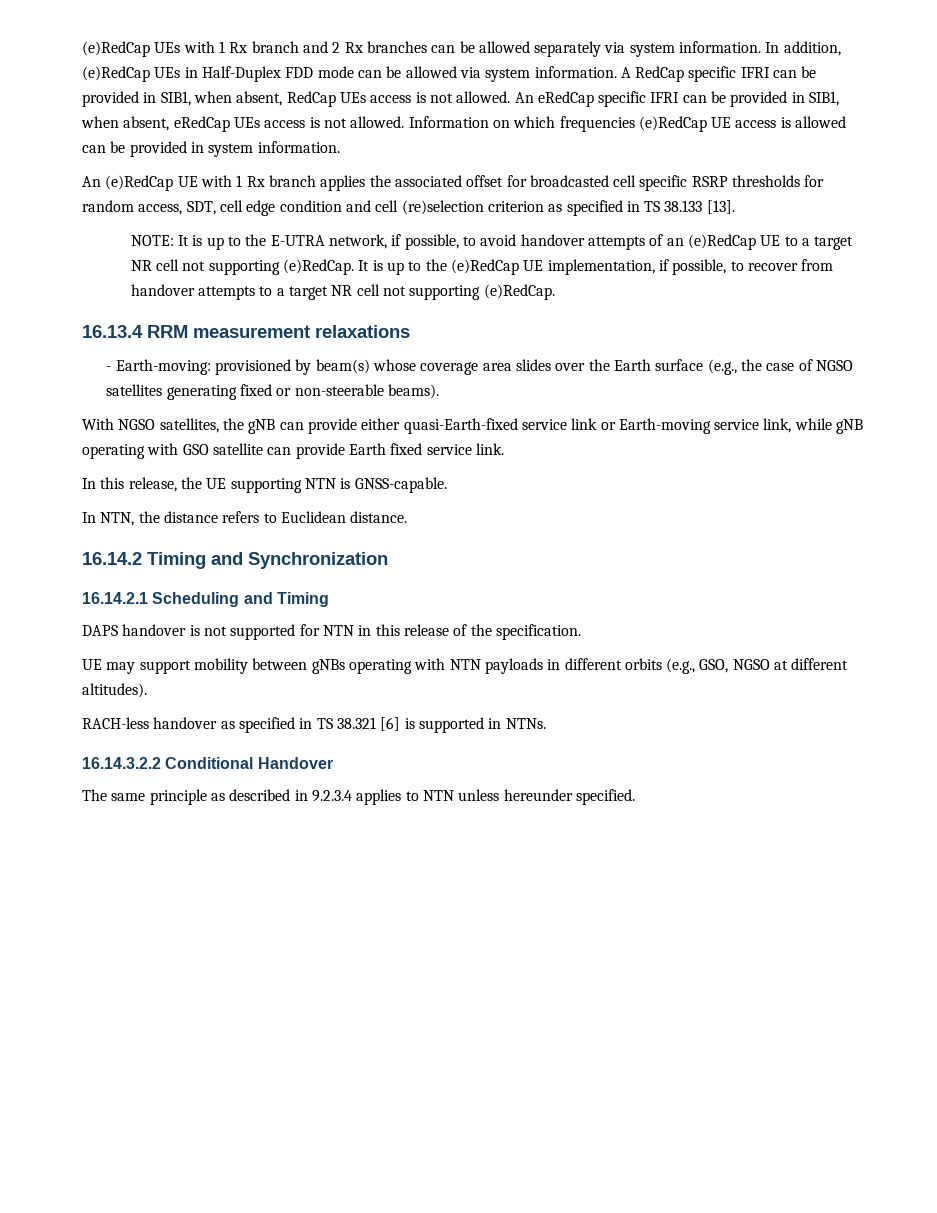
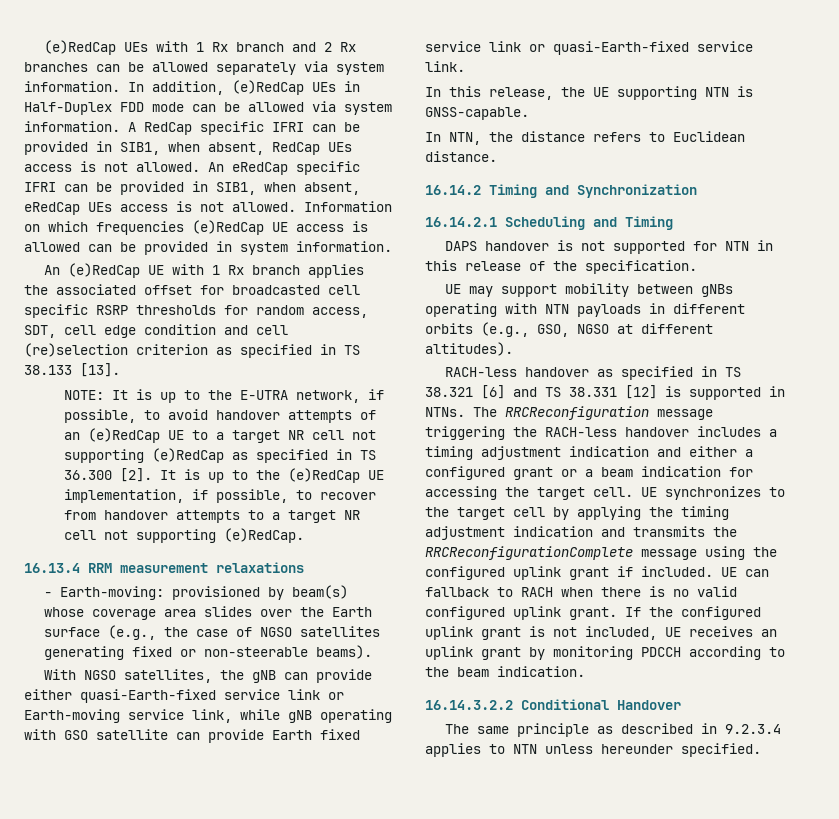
- NOTE: It is up to the E-UTRA network, if possible, to avoid handover attempts of an (e)RedCap UE to a target NR cell not supporting (e)RedCap.
+ NOTE: It is up to the E-UTRA network, if possible, to avoid handover attempts of an (e)RedCap UE to a target NR cell not supporting (e)RedCap as specified in TS 36.300 [2].
- With NGSO satellites, the gNB can provide either quasi-Earth-fixed service link or Earth-moving service link, while gNB operating with GSO satellite can provide Earth fixed service link.
+ With NGSO satellites, the gNB can provide either quasi-Earth-fixed service link or Earth-moving service link, while gNB operating with GSO satellite can provide Earth fixed service link or quasi-Earth-fixed service link.
- RACH-less handover as specified in TS 38.321 [6] is supported in NTNs.
+ RACH-less handover as specified in TS 38.321 [6] and TS 38.331 [12] is supported in NTNs. The RRCReconfiguration message triggering the RACH-less handover includes a timing adjustment indication and either a configured grant or a beam indication for accessing the target cell. UE synchronizes to the target cell by applying the timing adjustment indication and transmits the RRCReconfigurationComplete message using the configured uplink grant if included. UE can fallback to RACH when there is no valid configured uplink grant. If the configured uplink grant is not included, UE receives an uplink grant by monitoring PDCCH according to the beam indication.

